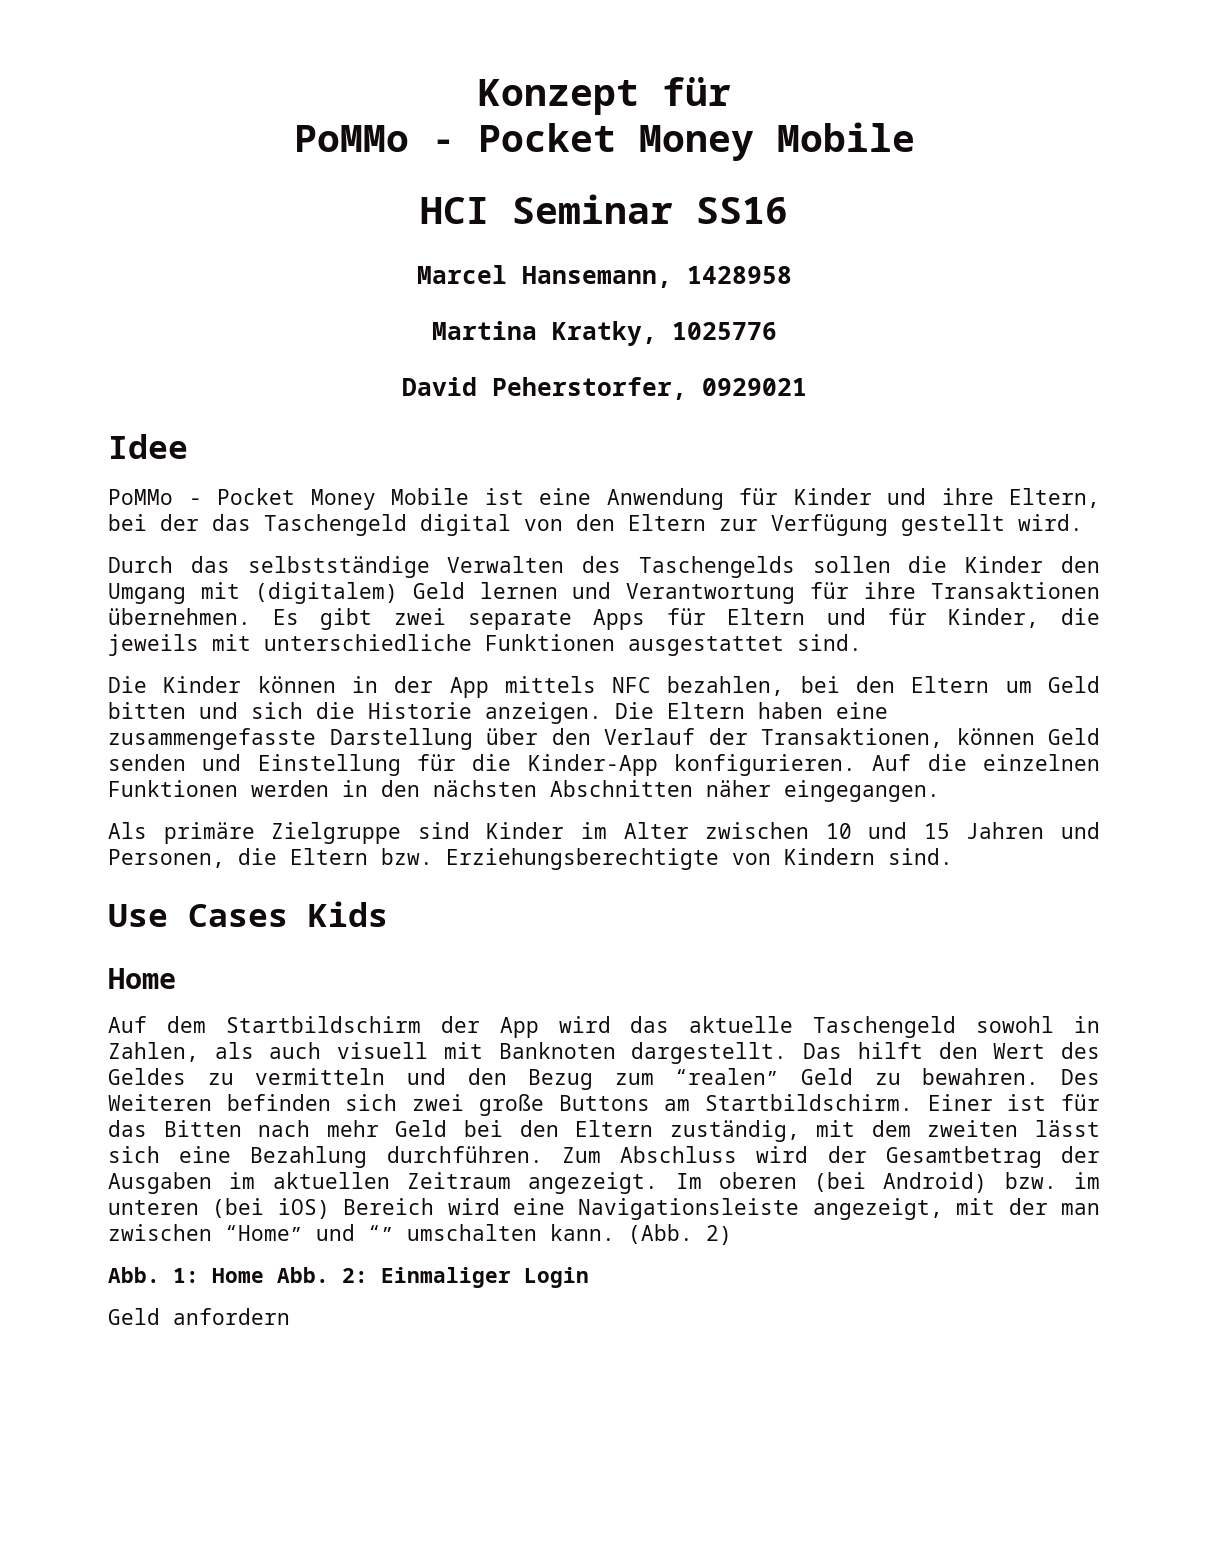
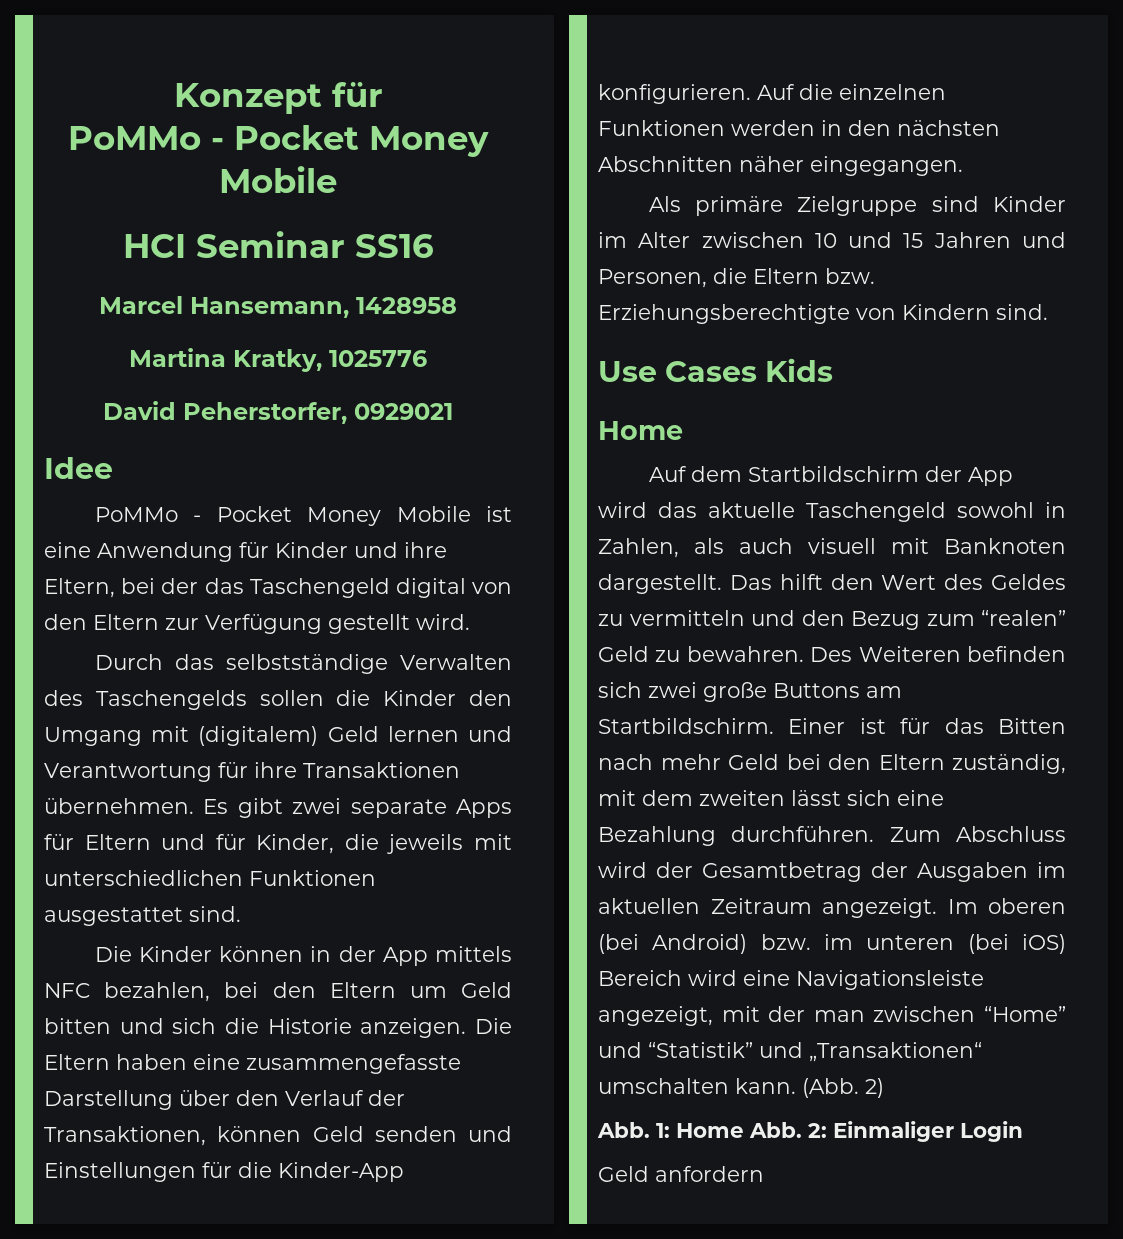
- Es gibt zwei separate Apps für Eltern und für Kinder, die jeweils mit unterschiedliche Funktionen ausgestattet sind.
+ Es gibt zwei separate Apps für Eltern und für Kinder, die jeweils mit unterschiedlichen Funktionen ausgestattet sind.
- Die Eltern haben eine zusammengefasste Darstellung über den Verlauf der Transaktionen, können Geld senden und Einstellung für die Kinder-App konfigurieren.
+ Die Eltern haben eine zusammengefasste Darstellung über den Verlauf der Transaktionen, können Geld senden und Einstellungen für die Kinder-App konfigurieren.
- Im oberen (bei Android) bzw. im unteren (bei iOS) Bereich wird eine Navigationsleiste angezeigt, mit der man zwischen “Home” und “” umschalten kann.
+ Im oberen (bei Android) bzw. im unteren (bei iOS) Bereich wird eine Navigationsleiste angezeigt, mit der man zwischen “Home” und “Statistik” und „Transaktionen“ umschalten kann.

